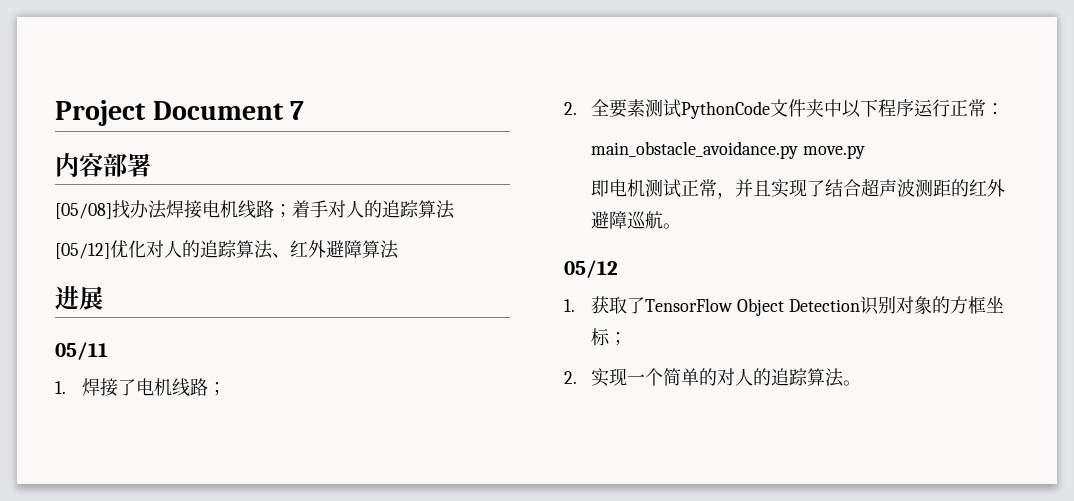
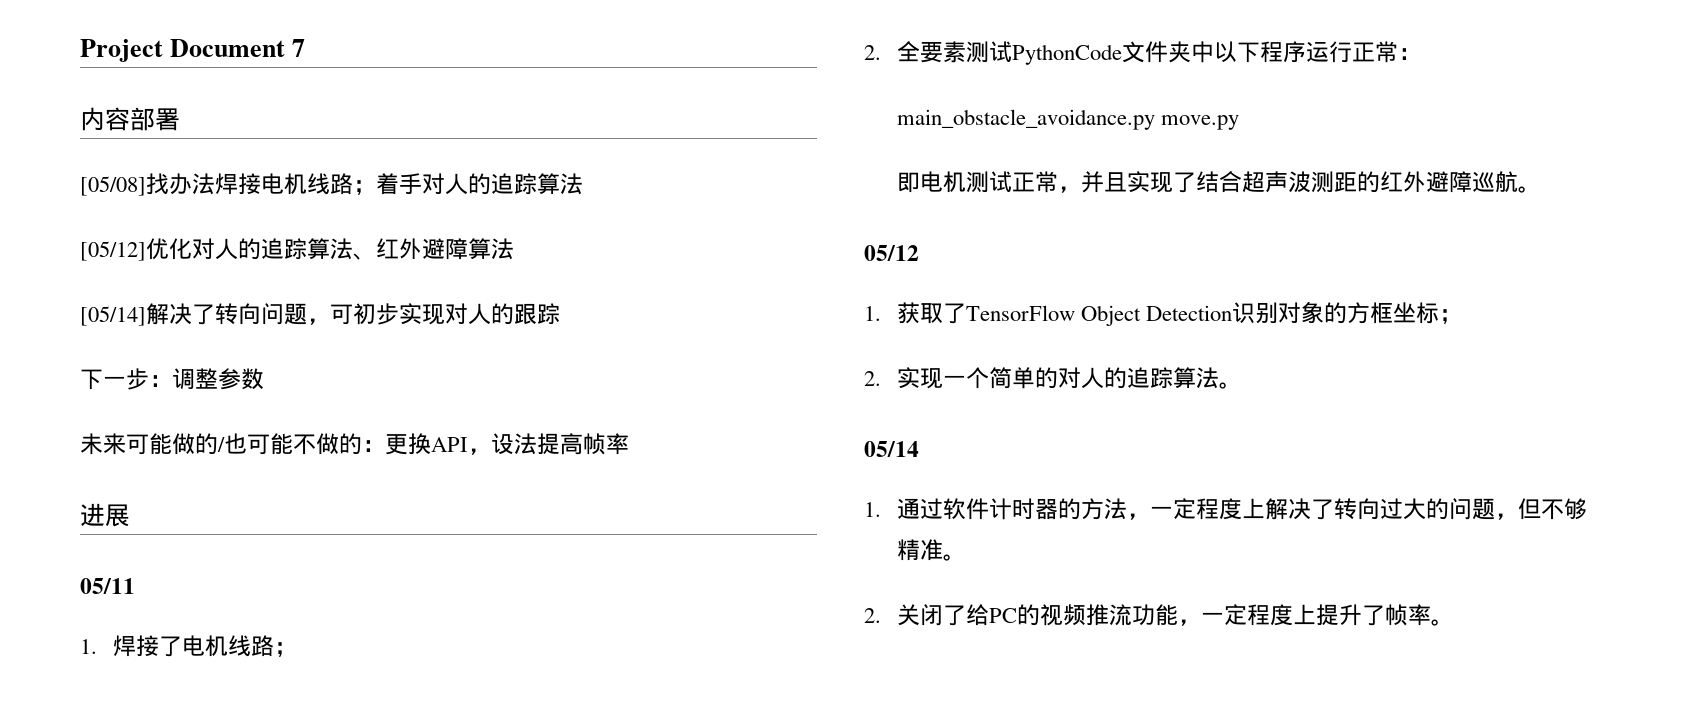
+ [05/14]解决了转向问题，可初步实现对人的跟踪
+ 下一步：调整参数
+ 未来可能做的/也可能不做的：更换API，设法提高帧率
+ 05/14
+ 1.通过软件计时器的方法，一定程度上解决了转向过大的问题，但不够精准。
+ 2.关闭了给PC的视频推流功能，一定程度上提升了帧率。

